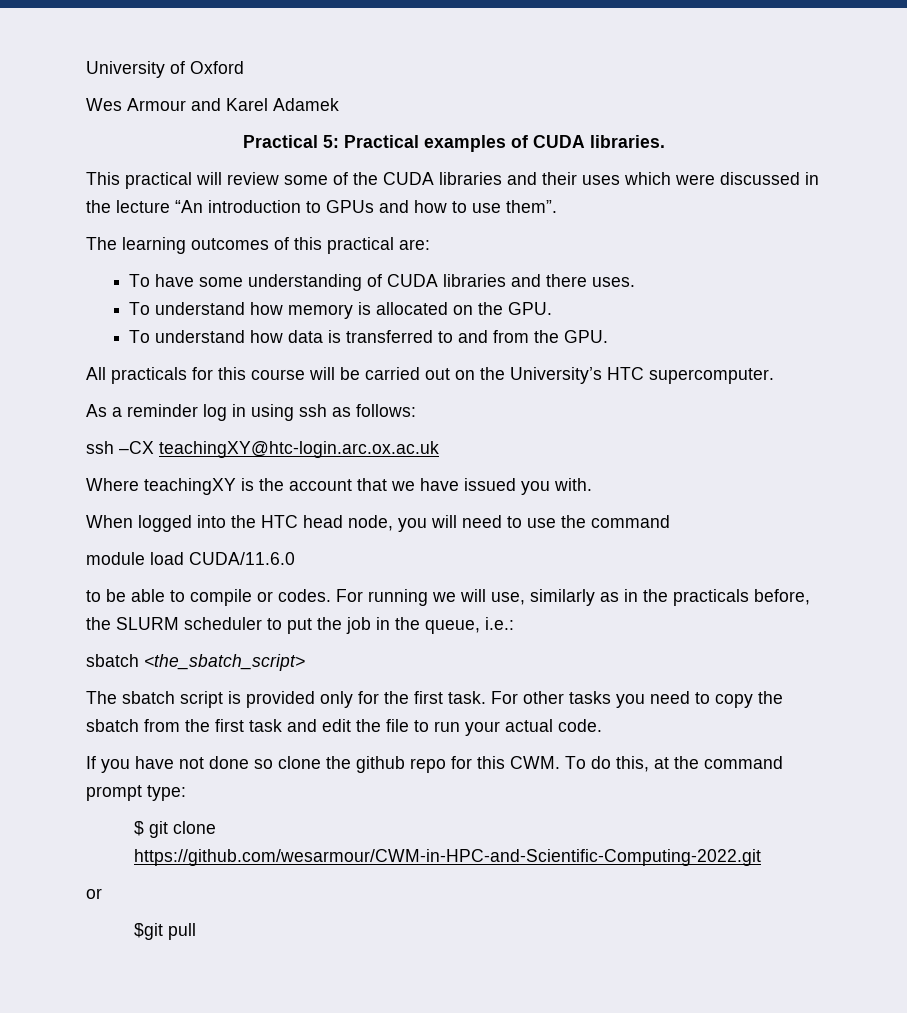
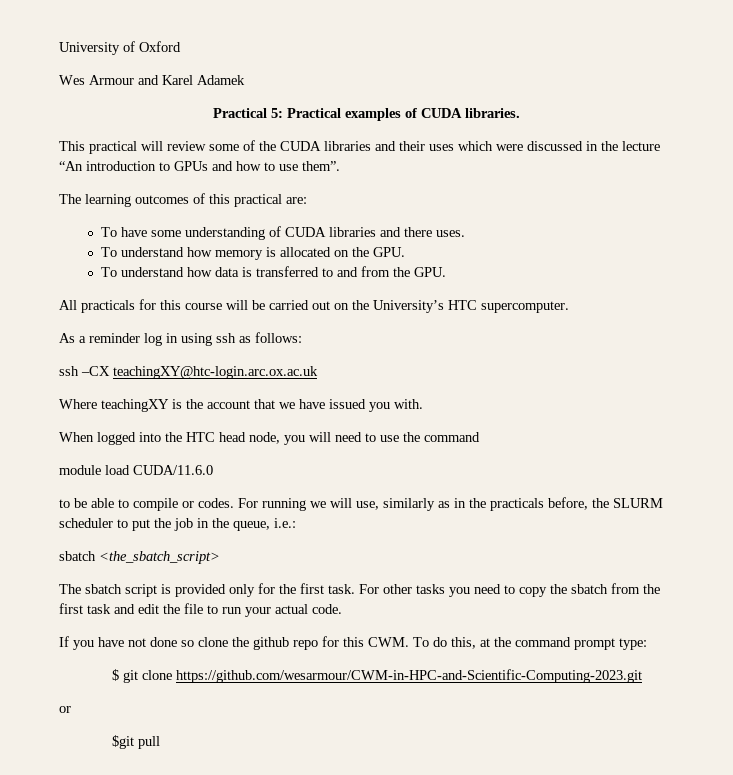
- $ git clone https://github.com/wesarmour/CWM-in-HPC-and-Scientific-Computing-2022.git
+ $ git clone https://github.com/wesarmour/CWM-in-HPC-and-Scientific-Computing-2023.git

